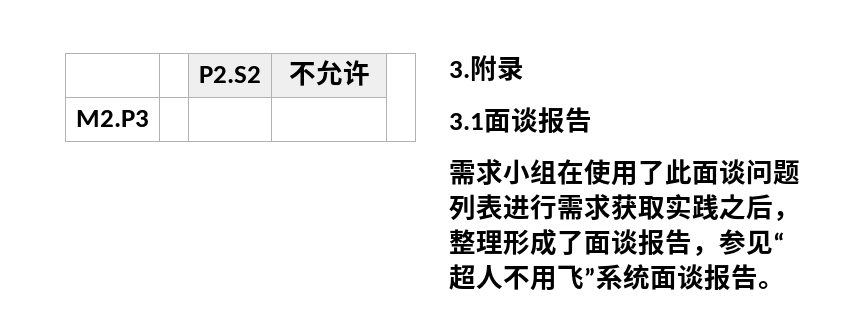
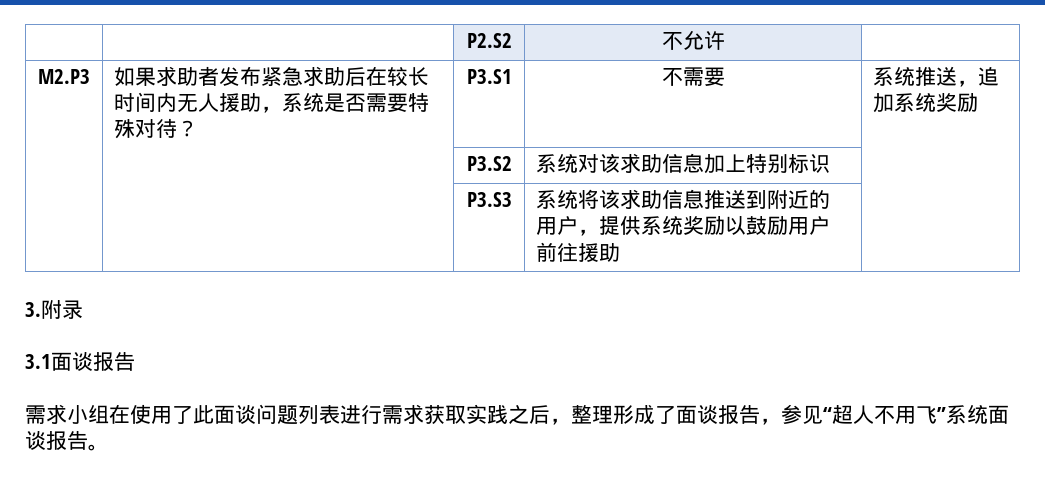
- M2.P3 | | | |
+ M2.P3 | 如果求助者发布紧急求助后在较长时间内无人援助，系统是否需要特殊对待？ | P3.S1 | 不需要 | 系统推送，追加系统奖励
+ | | P3.S2 | 系统对该求助信息加上特别标识 |
+ | | P3.S3 | 系统将该求助信息推送到附近的用户，提供系统奖励以鼓励用户前往援助 |

